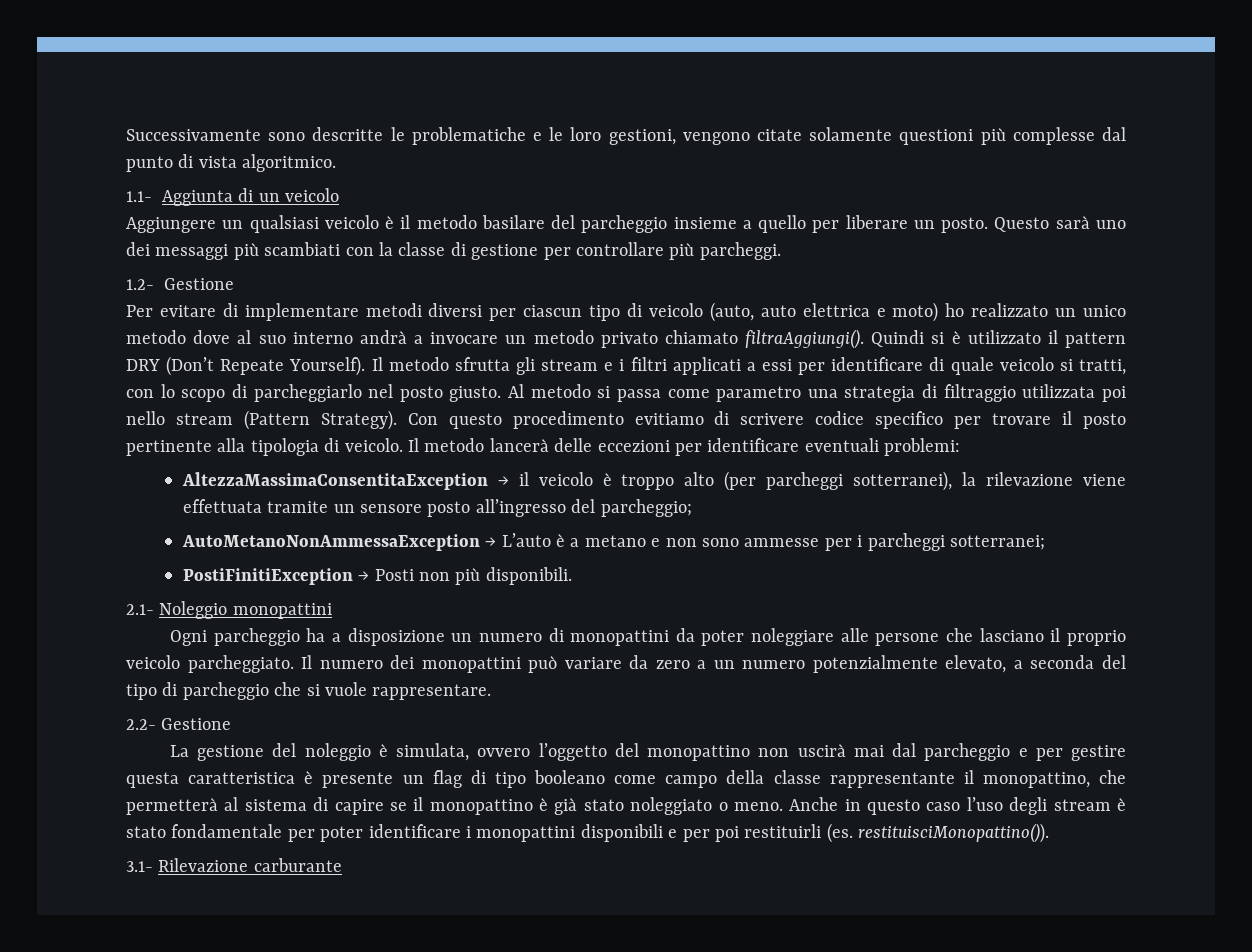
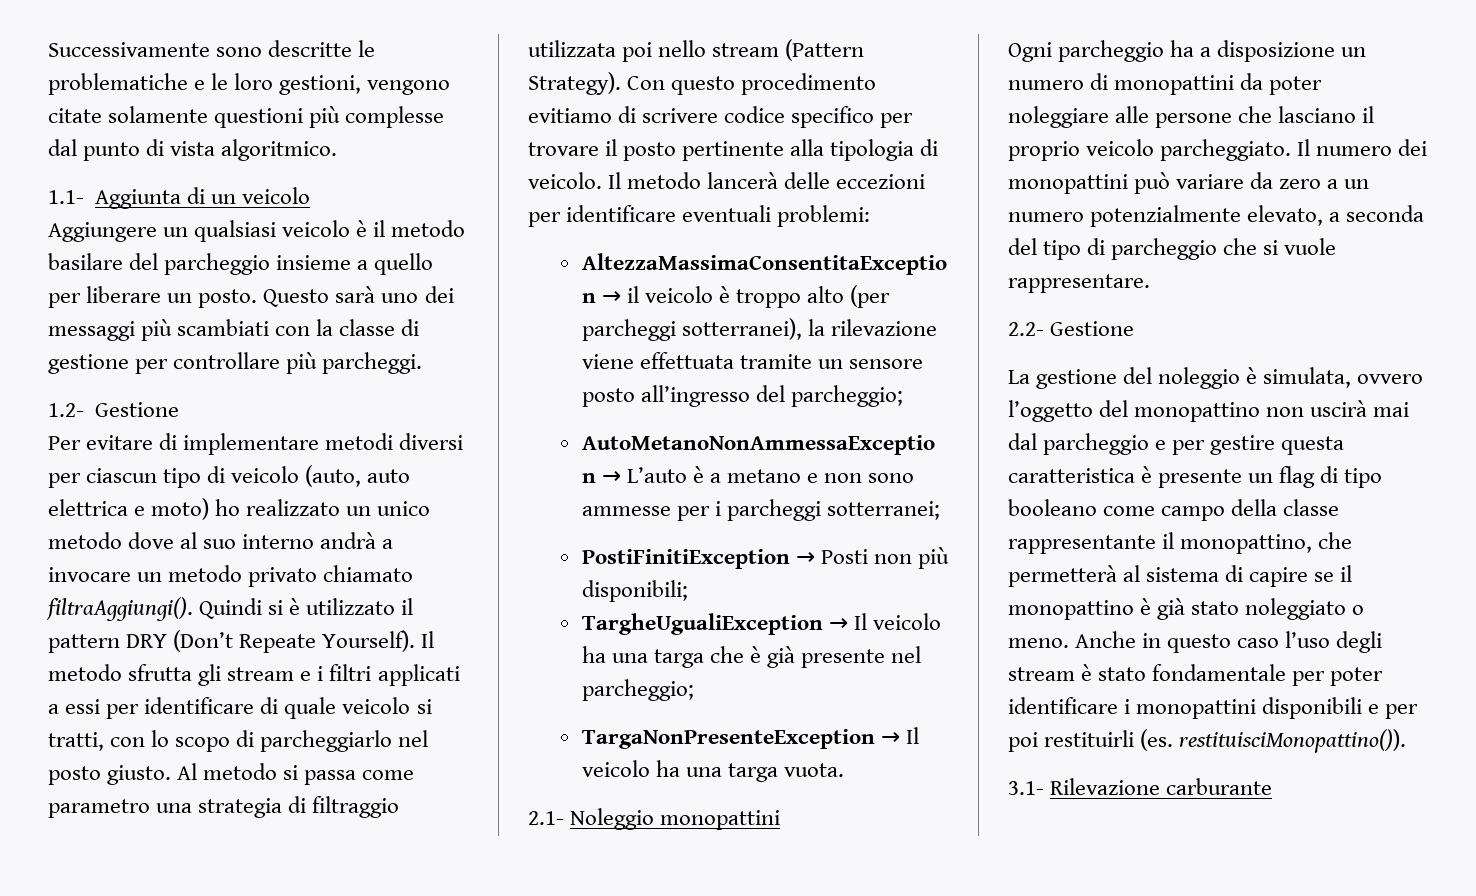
- PostiFinitiException → Posti non più disponibili.
+ PostiFinitiException → Posti non più disponibili;
+ TargheUgualiException → Il veicolo ha una targa che è già presente nel parcheggio;
+ TargaNonPresenteException → Il veicolo ha una targa vuota.

